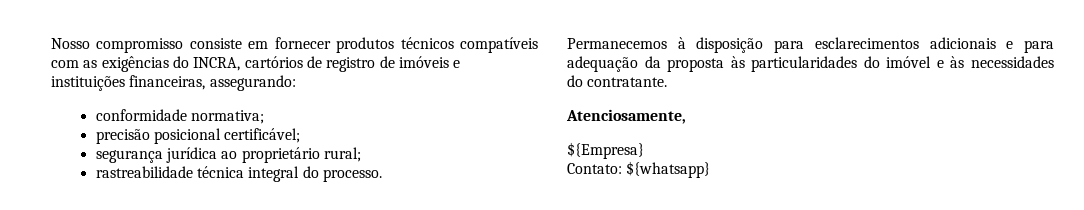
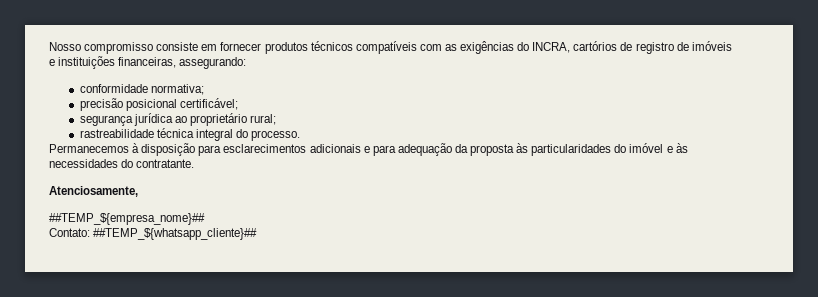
- ${Empresa}
+ ##TEMP_${empresa_nome}##
- Contato: ${whatsapp}
+ Contato: ##TEMP_${whatsapp_cliente}##

